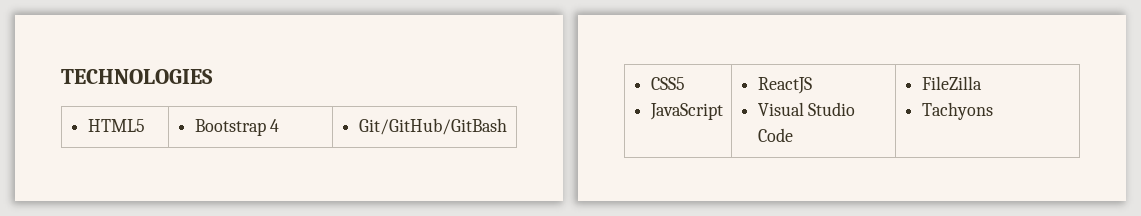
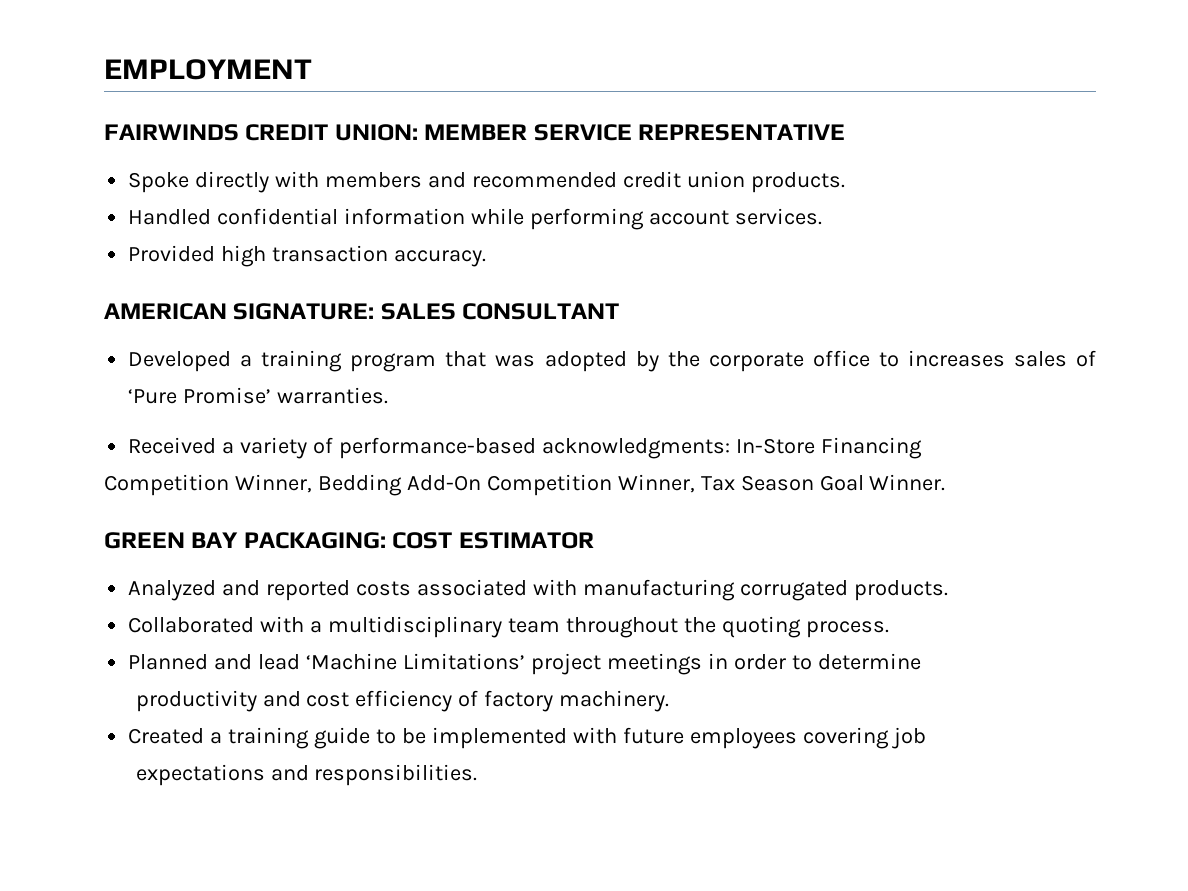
- TECHNOLOGIES
- HTML5 | Bootstrap 4 | Git/GitHub/GitBash
- CSS5
- JavaScript | ReactJS
- Visual Studio Code | FileZilla
- Tachyons
+ EMPLOYMENT
+ FAIRWINDS CREDIT UNION: MEMBER SERVICE REPRESENTATIVE
+ Spoke directly with members and recommended credit union products.
+ Handled confidential information while performing account services.
+ Provided high transaction accuracy.
+ AMERICAN SIGNATURE: SALES CONSULTANT
+ Developed a training program that was adopted by the corporate office to increases sales of ‘Pure Promise’ warranties.
+ Received a variety of performance-based acknowledgments: In-Store Financing
+ Competition Winner, Bedding Add-On Competition Winner, Tax Season Goal Winner.
+ GREEN BAY PACKAGING: COST ESTIMATOR
+ Analyzed and reported costs associated with manufacturing corrugated products.
+ Collaborated with a multidisciplinary team throughout the quoting process.
+ Planned and lead ‘Machine Limitations’ project meetings in order to determine
+ productivity and cost efficiency of factory machinery.
+ Created a training guide to be implemented with future employees covering job
+ expectations and responsibilities.

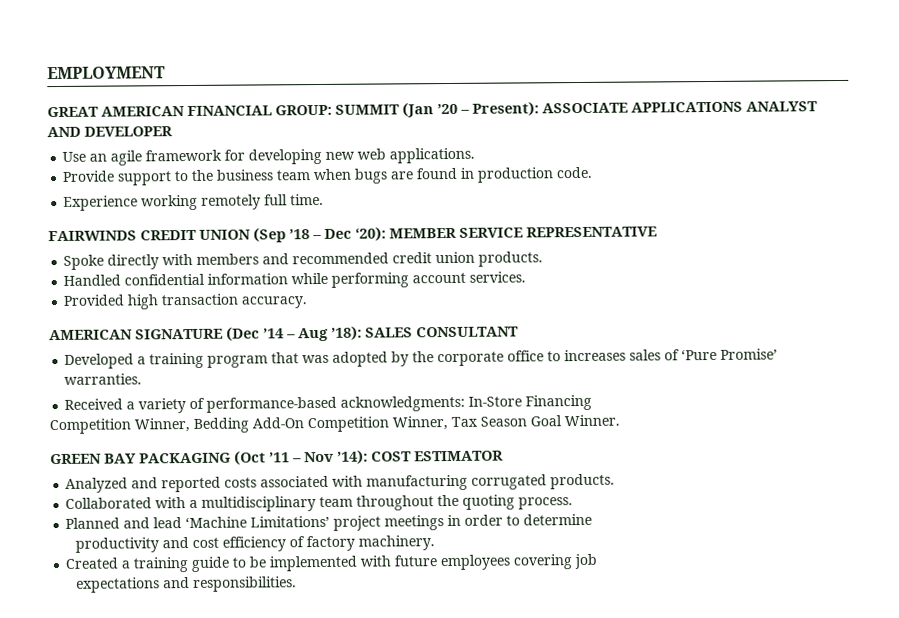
- FAIRWINDS CREDIT UNION: MEMBER SERVICE REPRESENTATIVE
+ GREAT AMERICAN FINANCIAL GROUP: SUMMIT (Jan ’20 – Present): ASSOCIATE APPLICATIONS ANALYST AND DEVELOPER
+ Use an agile framework for developing new web applications.
+ Provide support to the business team when bugs are found in production code.
+ Experience working remotely full time.
+ FAIRWINDS CREDIT UNION (Sep ’18 – Dec ‘20): MEMBER SERVICE REPRESENTATIVE
- AMERICAN SIGNATURE: SALES CONSULTANT
+ AMERICAN SIGNATURE (Dec ’14 – Aug ’18): SALES CONSULTANT
- GREEN BAY PACKAGING: COST ESTIMATOR
+ GREEN BAY PACKAGING (Oct ’11 – Nov ’14): COST ESTIMATOR

